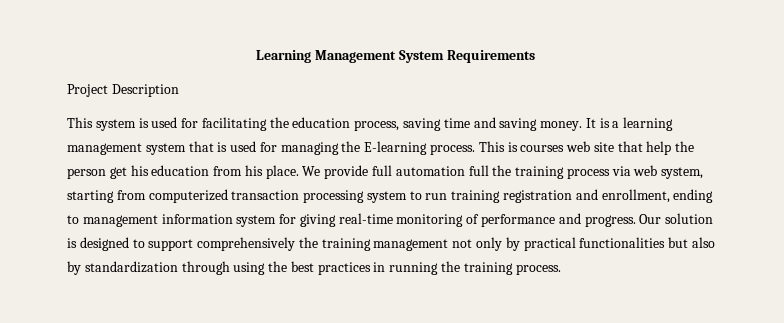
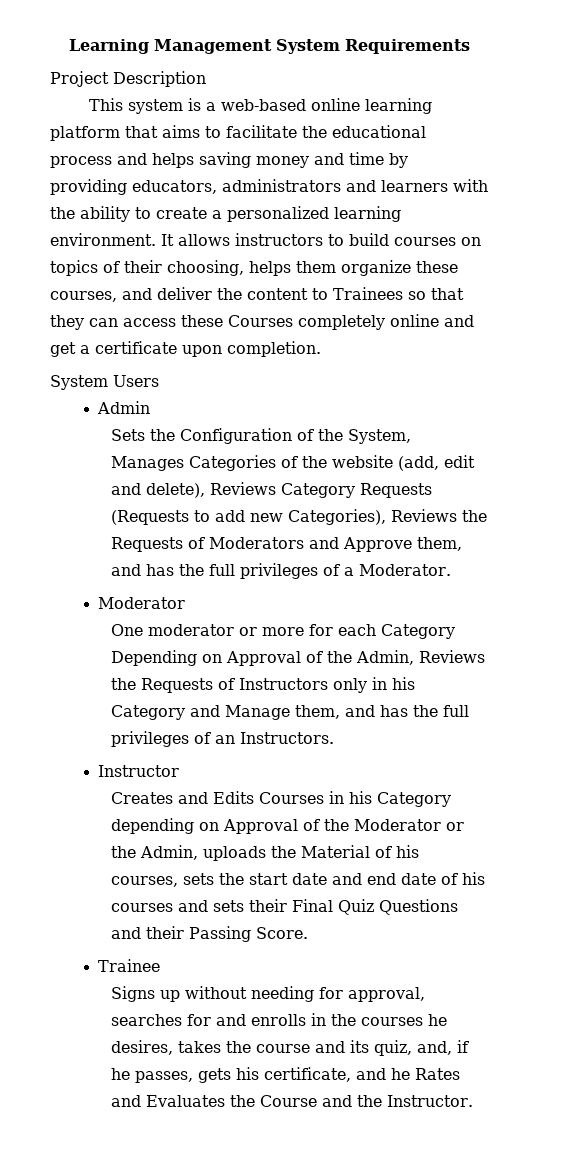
- This system is used for facilitating the education process, saving time and saving money. It is a learning management system that is used for managing the E-learning process. This is courses web site that help the person get his education from his place. We provide full automation full the training process via web system, starting from computerized transaction processing system to run training registration and enrollment, ending to management information system for giving real-time monitoring of performance and progress. Our solution is designed to support comprehensively the training management not only by practical functionalities but also by standardization through using the best practices in running the training process.
+ This system is a web-based online learning platform that aims to facilitate the educational process and helps saving money and time by providing educators, administrators and learners with the ability to create a personalized learning environment. It allows instructors to build courses on topics of their choosing, helps them organize these courses, and deliver the content to Trainees so that they can access these Courses completely online and get a certificate upon completion.
+ System Users
+ Admin
+ Sets the Configuration of the System, Manages Categories of the website (add, edit and delete), Reviews Category Requests (Requests to add new Categories), Reviews the Requests of Moderators and Approve them, and has the full privileges of a Moderator.
+ Moderator
+ One moderator or more for each Category Depending on Approval of the Admin, Reviews the Requests of Instructors only in his Category and Manage them, and has the full privileges of an Instructors.
+ Instructor
+ Creates and Edits Courses in his Category depending on Approval of the Moderator or the Admin, uploads the Material of his courses, sets the start date and end date of his courses and sets their Final Quiz Questions and their Passing Score.
+ Trainee
+ Signs up without needing for approval, searches for and enrolls in the courses he desires, takes the course and its quiz, and, if he passes, gets his certificate, and he Rates and Evaluates the Course and the Instructor.

